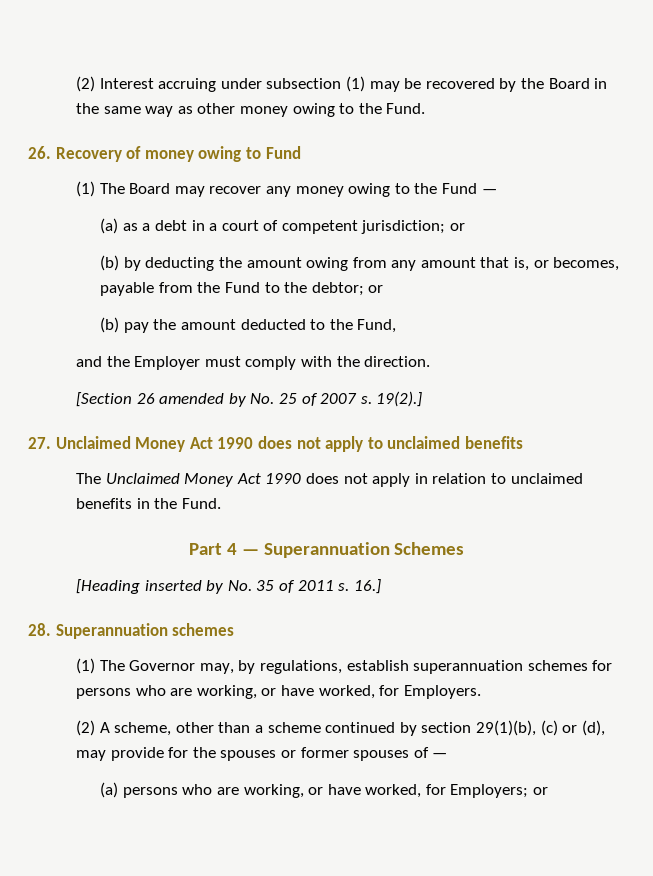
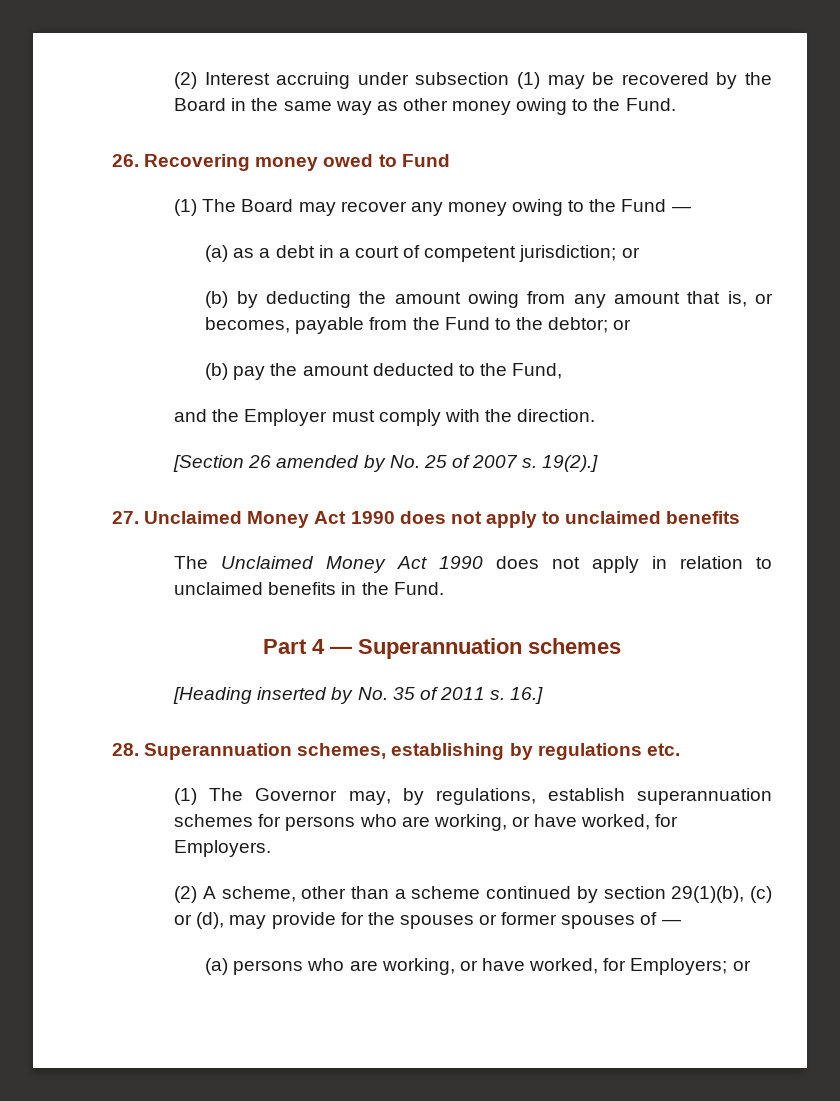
- 26. Recovery of money owing to Fund
+ 26. Recovering money owed to Fund
- Part 4 — Superannuation Schemes
+ Part 4 — Superannuation schemes
- 28. Superannuation schemes
+ 28. Superannuation schemes, establishing by regulations etc.

